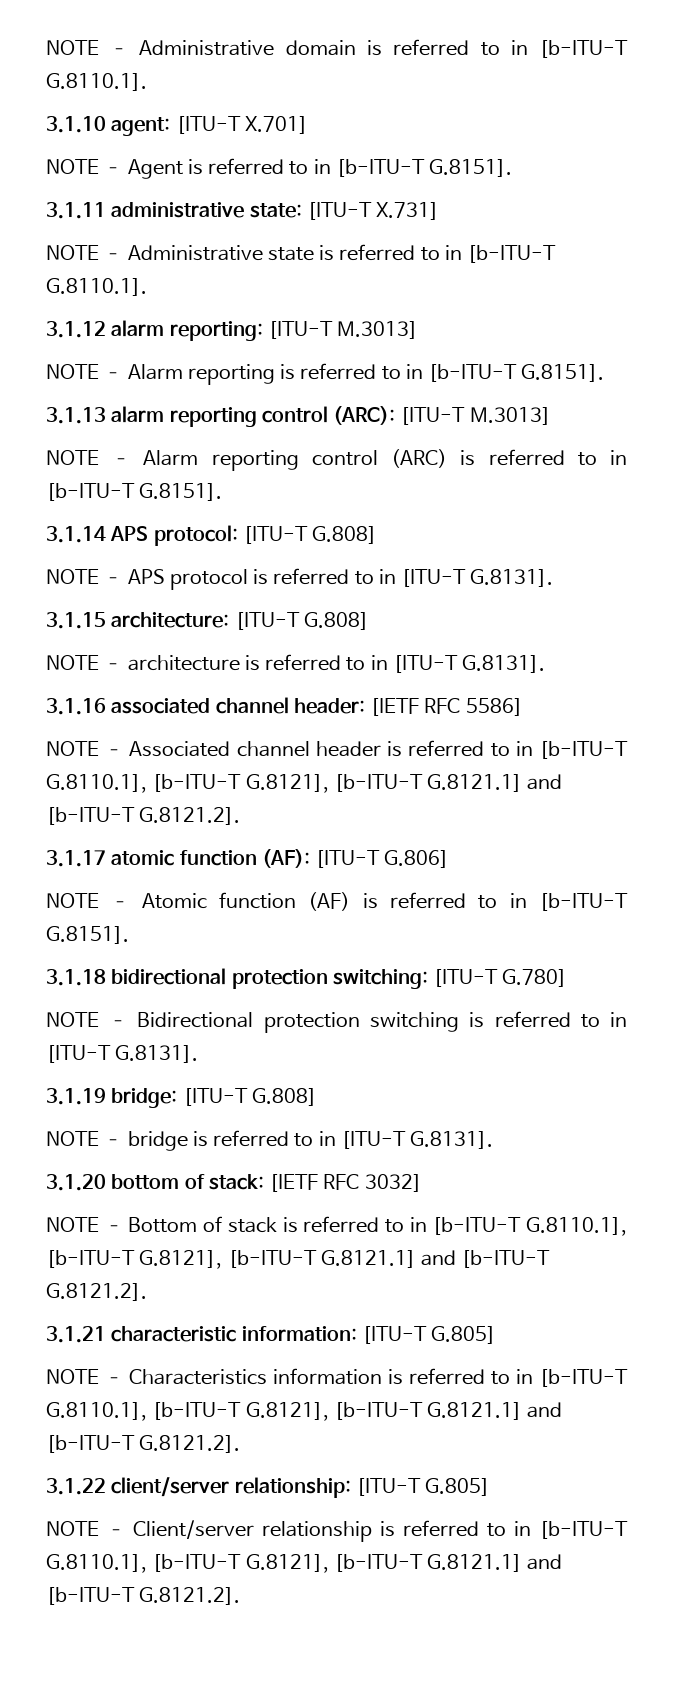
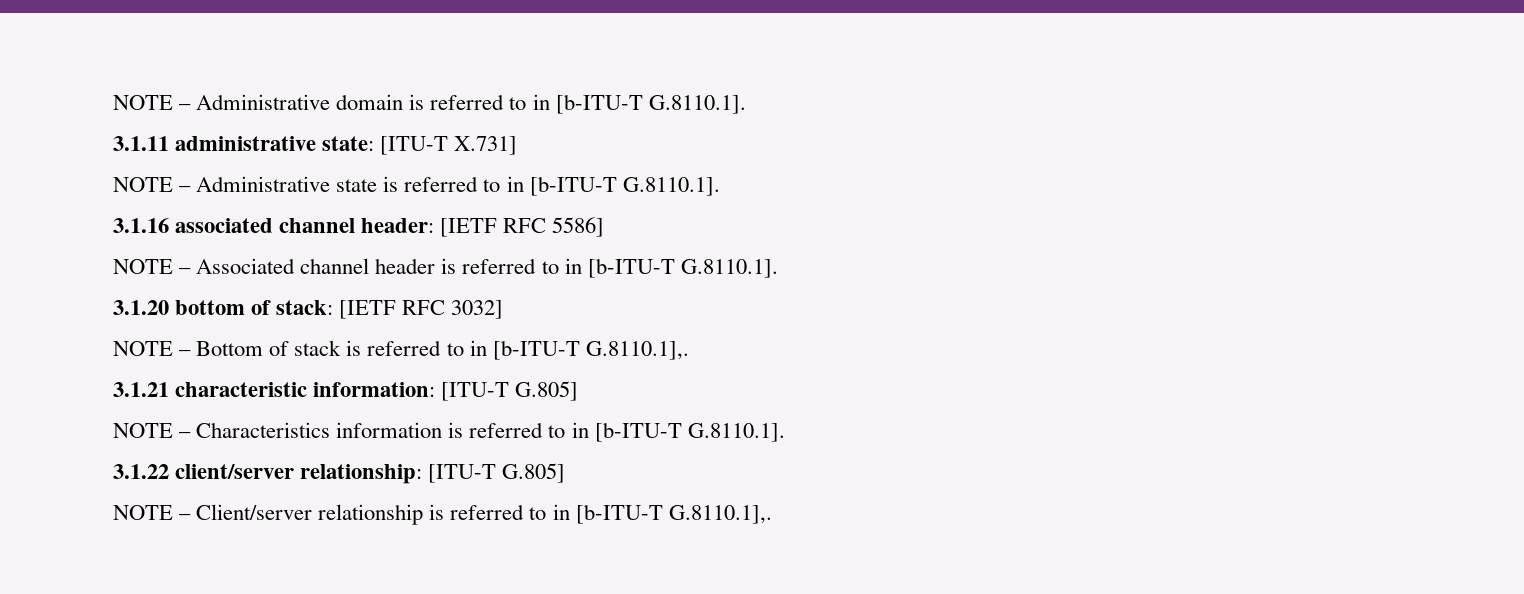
- 3.1.10 agent: [ITU-T X.701]
- NOTE – Agent is referred to in [b-ITU-T G.8151].
- 3.1.12 alarm reporting: [ITU-T M.3013]
- NOTE – Alarm reporting is referred to in [b-ITU-T G.8151].
- 3.1.13 alarm reporting control (ARC): [ITU-T M.3013]
- NOTE – Alarm reporting control (ARC) is referred to in [b-ITU-T G.8151].
- 3.1.14 APS protocol: [ITU-T G.808]
- NOTE – APS protocol is referred to in [ITU-T G.8131].
- 3.1.15 architecture: [ITU-T G.808]
- NOTE – architecture is referred to in [ITU-T G.8131].
- NOTE – Associated channel header is referred to in [b-ITU-T G.8110.1], [b-ITU-T G.8121], [b-ITU-T G.8121.1] and [b-ITU-T G.8121.2].
- 3.1.17 atomic function (AF): [ITU-T G.806]
- NOTE – Atomic function (AF) is referred to in [b-ITU-T G.8151].
- 3.1.18 bidirectional protection switching: [ITU-T G.780]
- NOTE – Bidirectional protection switching is referred to in [ITU-T G.8131].
- 3.1.19 bridge: [ITU-T G.808]
- NOTE – bridge is referred to in [ITU-T G.8131].
+ NOTE – Associated channel header is referred to in [b-ITU-T G.8110.1].
- NOTE – Bottom of stack is referred to in [b-ITU-T G.8110.1], [b-ITU-T G.8121], [b-ITU-T G.8121.1] and [b-ITU-T G.8121.2].
+ NOTE – Bottom of stack is referred to in [b-ITU-T G.8110.1],.
- NOTE – Characteristics information is referred to in [b-ITU-T G.8110.1], [b-ITU-T G.8121], [b-ITU-T G.8121.1] and [b-ITU-T G.8121.2].
+ NOTE – Characteristics information is referred to in [b-ITU-T G.8110.1].
- NOTE – Client/server relationship is referred to in [b-ITU-T G.8110.1], [b-ITU-T G.8121], [b-ITU-T G.8121.1] and [b-ITU-T G.8121.2].
+ NOTE – Client/server relationship is referred to in [b-ITU-T G.8110.1],.

